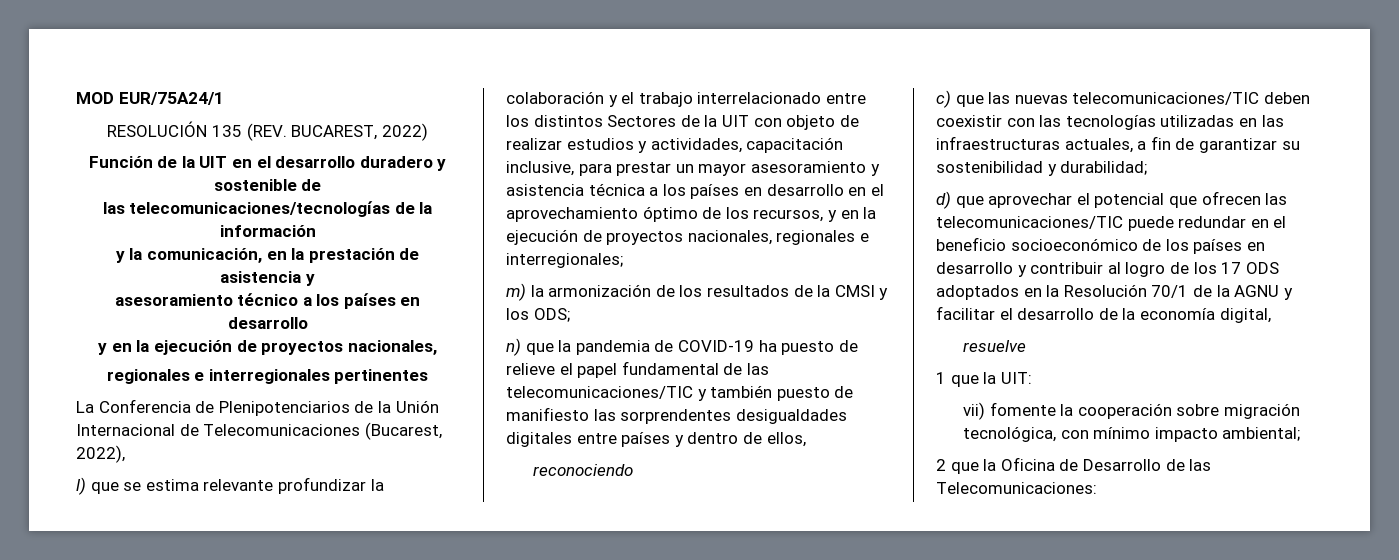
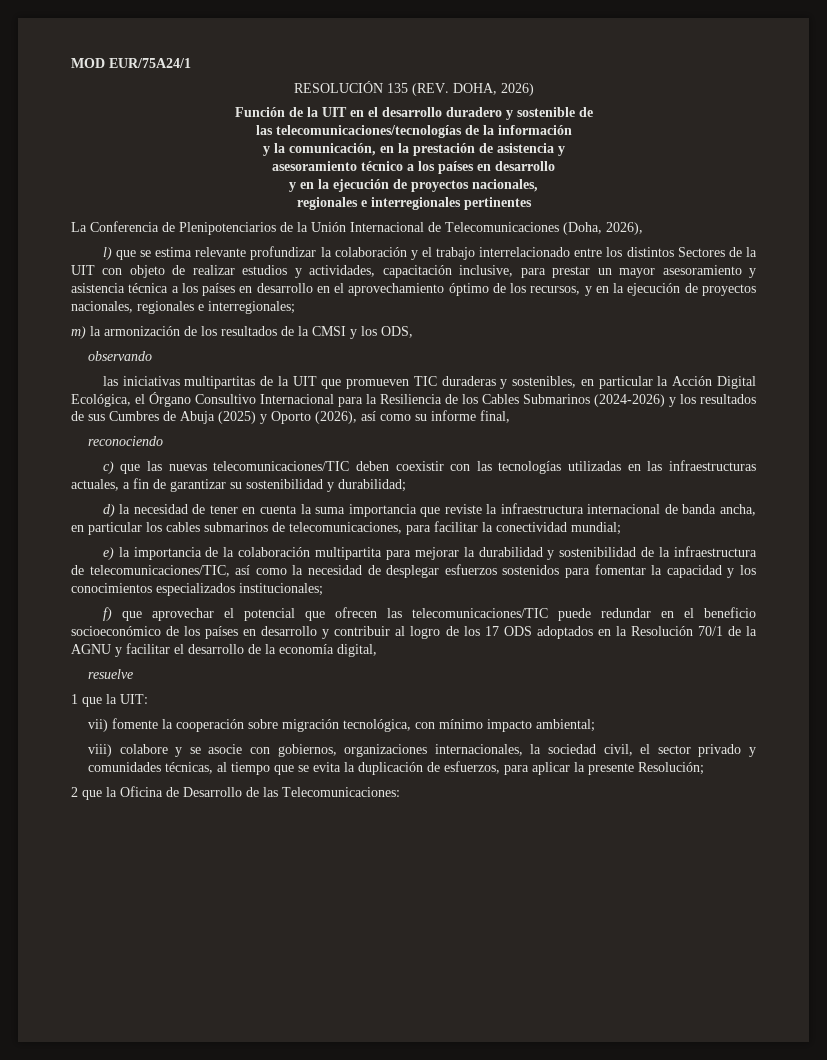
- RESOLUCIÓN 135 (REV. BUCAREST, 2022)
+ RESOLUCIÓN 135 (REV. DOHA, 2026)
- La Conferencia de Plenipotenciarios de la Unión Internacional de Telecomunicaciones (Bucarest, 2022),
+ La Conferencia de Plenipotenciarios de la Unión Internacional de Telecomunicaciones (Doha, 2026),
- m) la armonización de los resultados de la CMSI y los ODS;
- n) que la pandemia de COVID-19 ha puesto de relieve el papel fundamental de las telecomunicaciones/TIC y también puesto de manifiesto las sorprendentes desigualdades digitales entre países y dentro de ellos,
+ m) la armonización de los resultados de la CMSI y los ODS,
+ observando
+ las iniciativas multipartitas de la UIT que promueven TIC duraderas y sostenibles, en particular la Acción Digital Ecológica, el Órgano Consultivo Internacional para la Resiliencia de los Cables Submarinos (2024-2026) y los resultados de sus Cumbres de Abuja (2025) y Oporto (2026), así como su informe final,
- d) que aprovechar el potencial que ofrecen las telecomunicaciones/TIC puede redundar en el beneficio socioeconómico de los países en desarrollo y contribuir al logro de los 17 ODS adoptados en la Resolución 70/1 de la AGNU y facilitar el desarrollo de la economía digital,
+ d) la necesidad de tener en cuenta la suma importancia que reviste la infraestructura internacional de banda ancha, en particular los cables submarinos de telecomunicaciones, para facilitar la conectividad mundial;
+ e) la importancia de la colaboración multipartita para mejorar la durabilidad y sostenibilidad de la infraestructura de telecomunicaciones/TIC, así como la necesidad de desplegar esfuerzos sostenidos para fomentar la capacidad y los conocimientos especializados institucionales;
+ f) que aprovechar el potencial que ofrecen las telecomunicaciones/TIC puede redundar en el beneficio socioeconómico de los países en desarrollo y contribuir al logro de los 17 ODS adoptados en la Resolución 70/1 de la AGNU y facilitar el desarrollo de la economía digital,
+ viii) colabore y se asocie con gobiernos, organizaciones internacionales, la sociedad civil, el sector privado y comunidades técnicas, al tiempo que se evita la duplicación de esfuerzos, para aplicar la presente Resolución;

